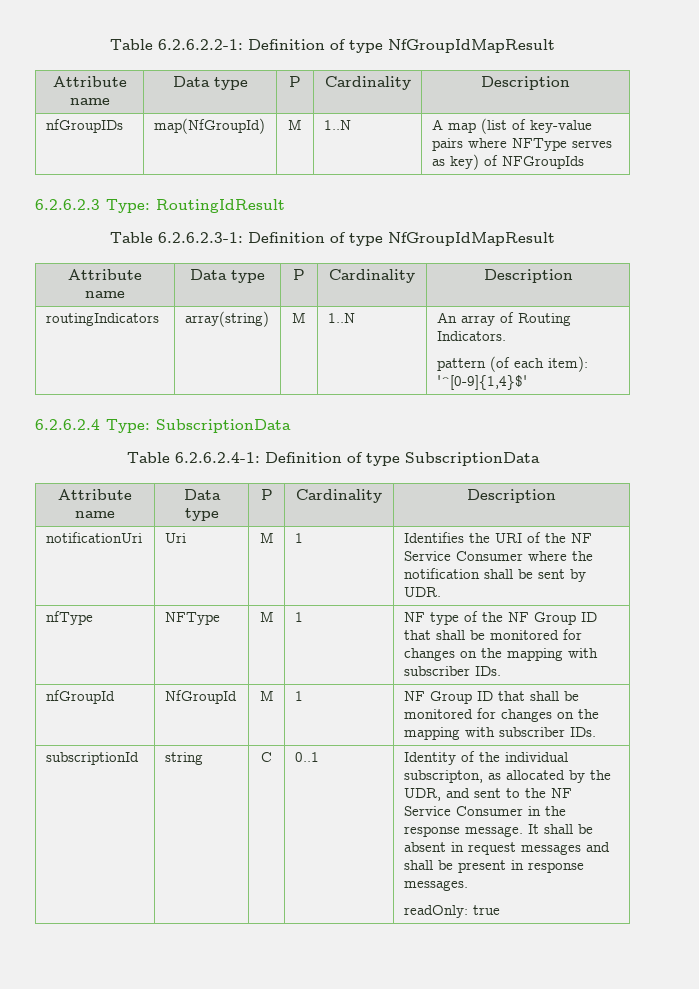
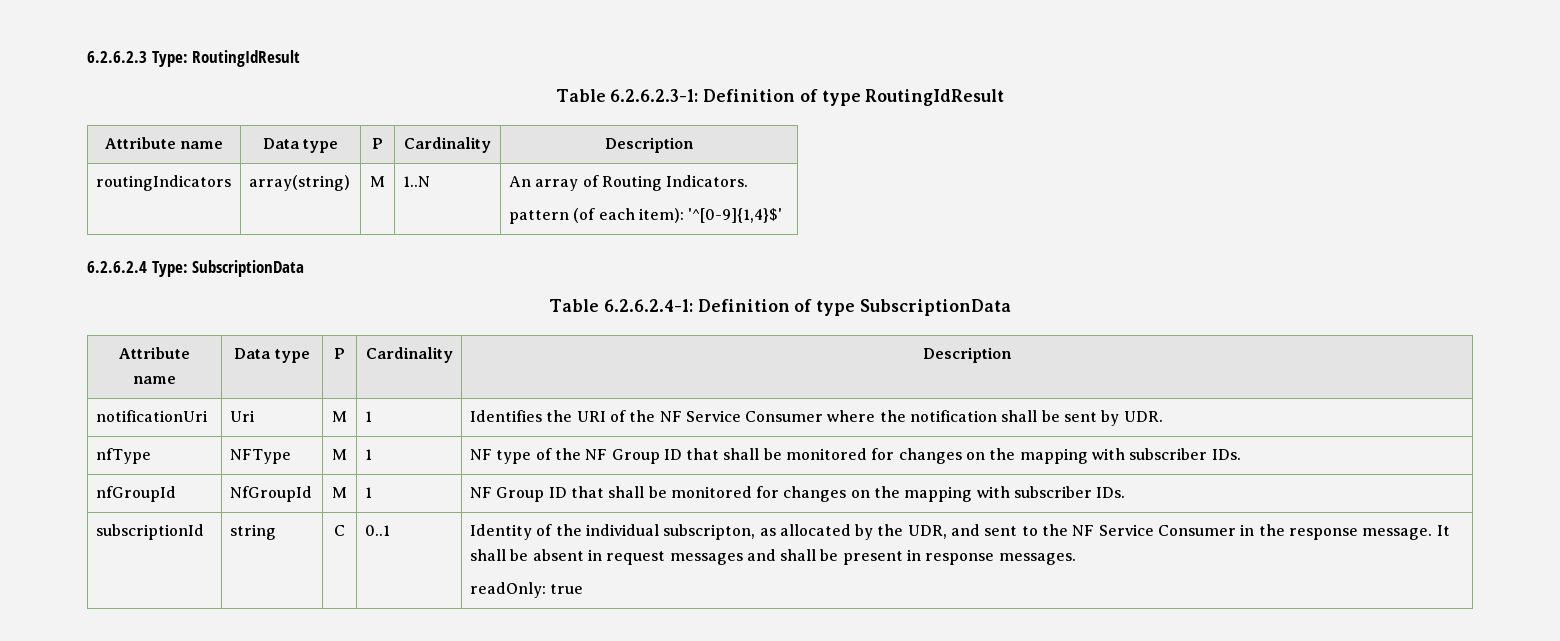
- Table 6.2.6.2.2-1: Definition of type NfGroupIdMapResult
- Attribute name | Data type | P | Cardinality | Description
- nfGroupIDs | map(NfGroupId) | M | 1..N | A map (list of key-value pairs where NFType serves as key) of NFGroupIds
- Table 6.2.6.2.3-1: Definition of type NfGroupIdMapResult
+ Table 6.2.6.2.3-1: Definition of type RoutingIdResult

